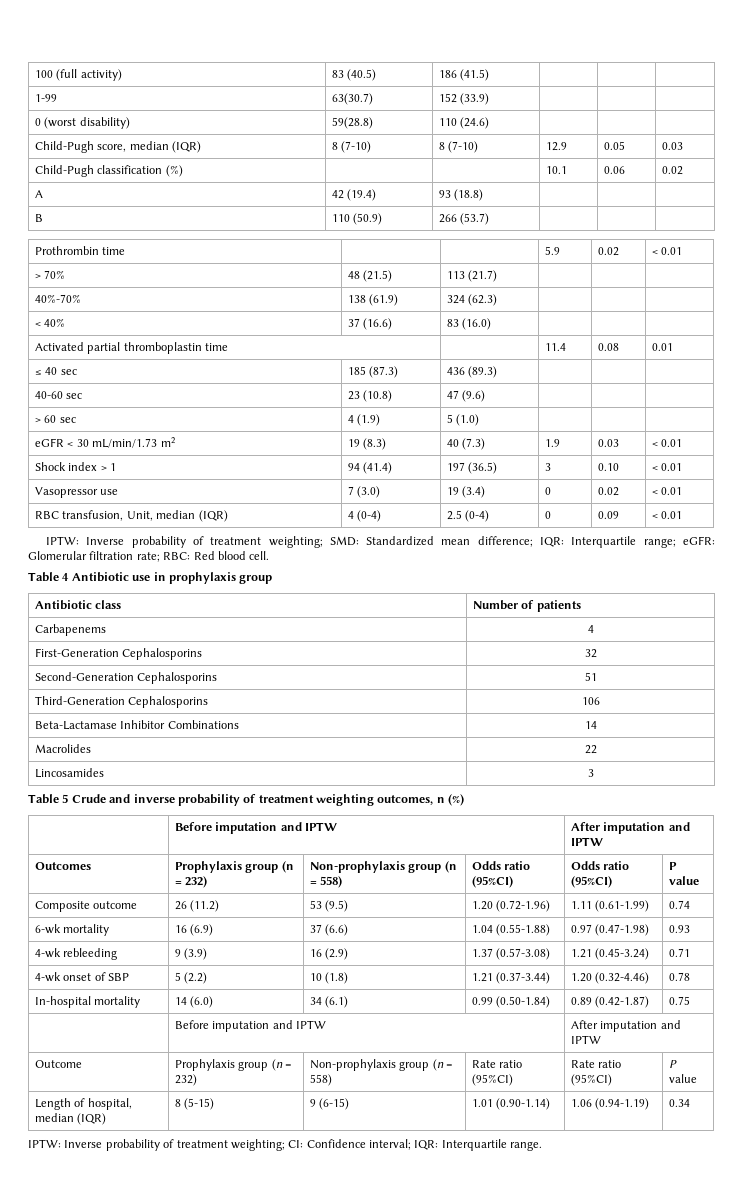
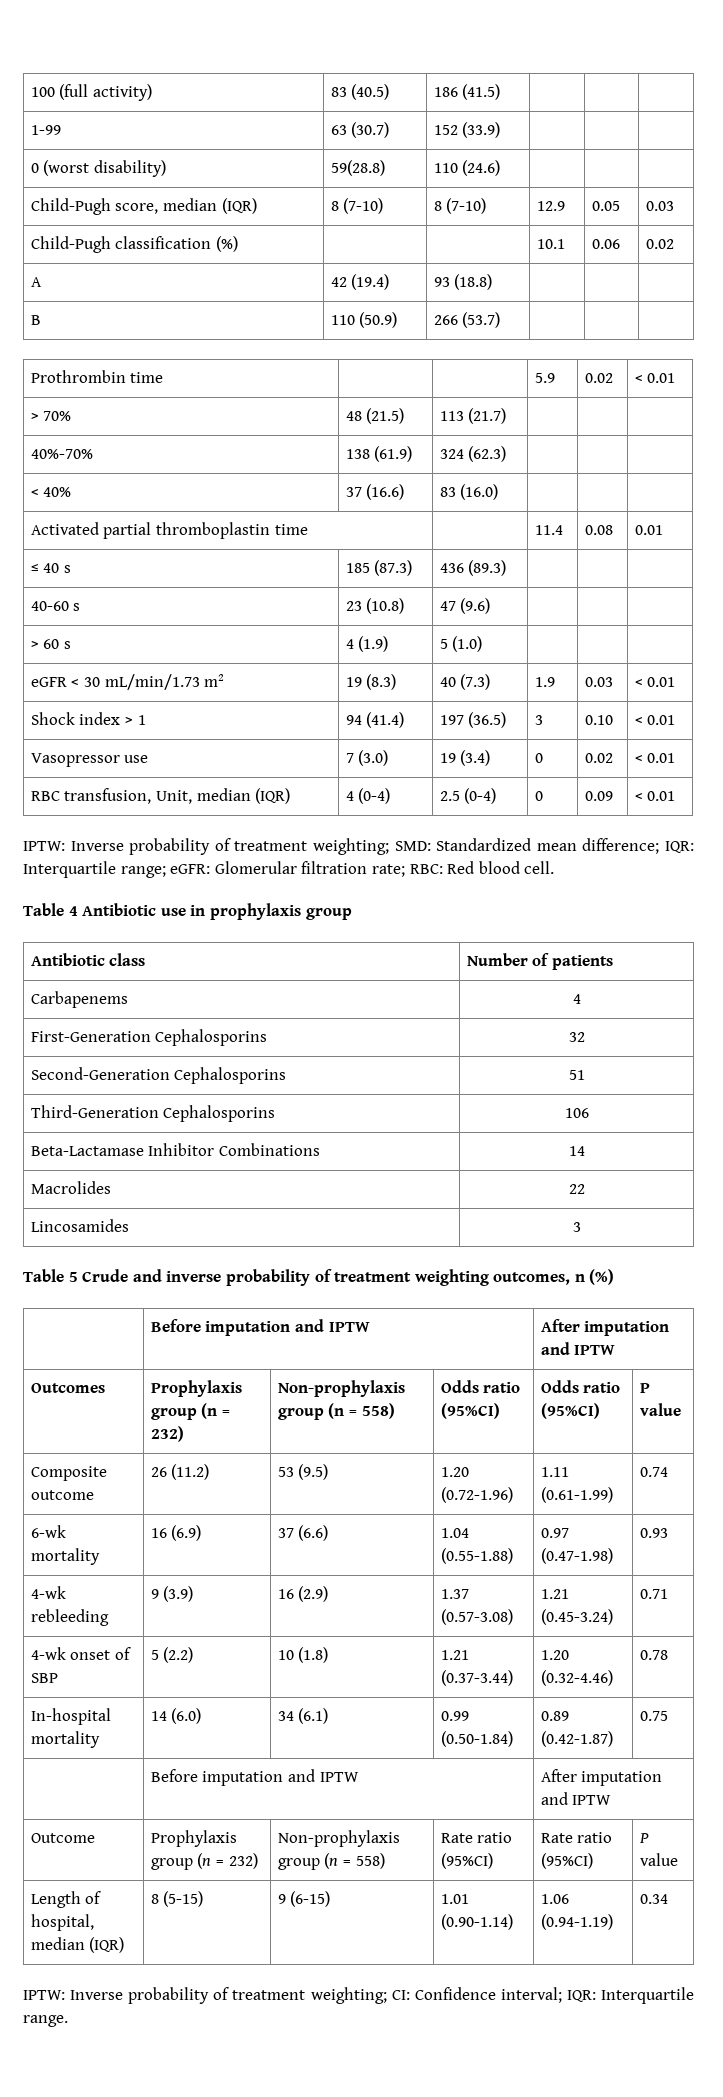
- 1-99 | 63(30.7) | 152 (33.9) | | |
+ 1-99 | 63 (30.7) | 152 (33.9) | | |
- ≤ 40 sec | 185 (87.3) | 436 (89.3) | | |
+ ≤ 40 s | 185 (87.3) | 436 (89.3) | | |
- 40-60 sec | 23 (10.8) | 47 (9.6) | | |
+ 40-60 s | 23 (10.8) | 47 (9.6) | | |
- > 60 sec | 4 (1.9) | 5 (1.0) | | |
+ > 60 s | 4 (1.9) | 5 (1.0) | | |

